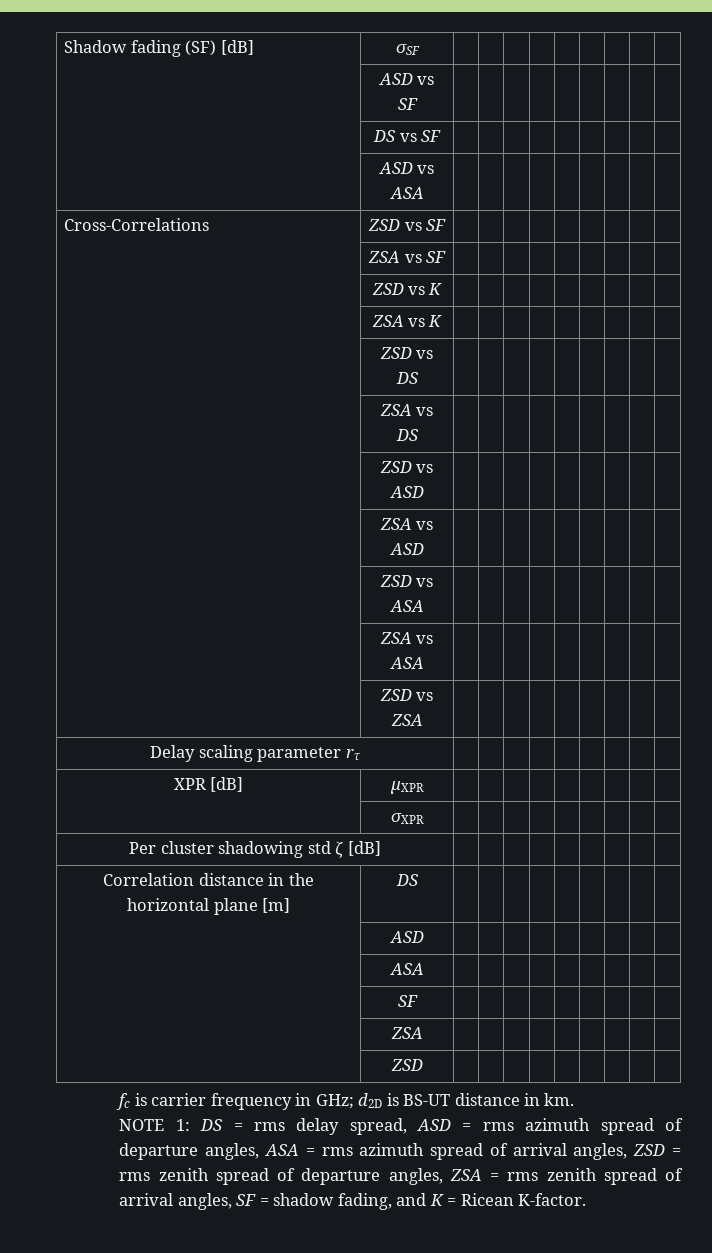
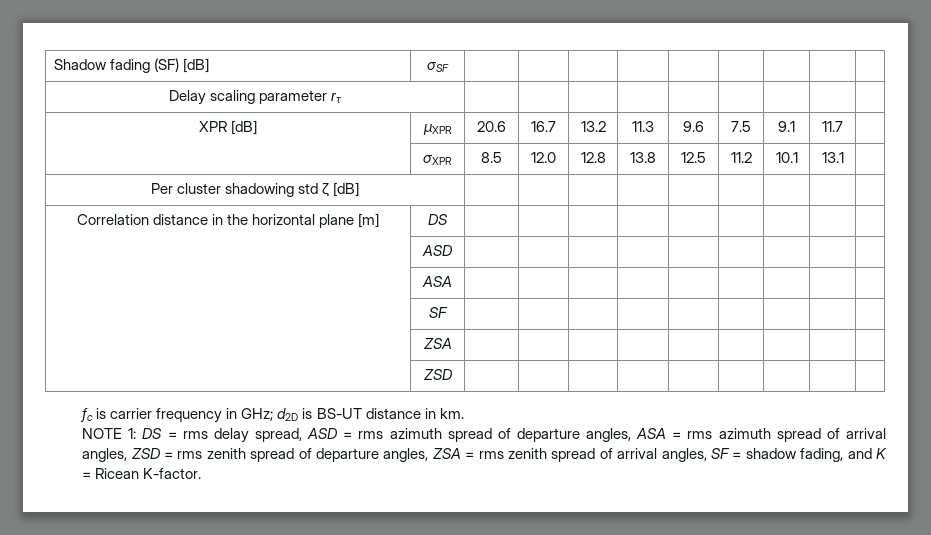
- | ASD vs SF | | | | | | | | |
- | DS vs SF | | | | | | | | |
- | ASD vs ASA | | | | | | | | |
- Cross-Correlations | ZSD vs SF | | | | | | | | |
- | ZSA vs SF | | | | | | | | |
- | ZSD vs K | | | | | | | | |
- | ZSA vs K | | | | | | | | |
- | ZSD vs DS | | | | | | | | |
- | ZSA vs DS | | | | | | | | |
- | ZSD vs ASD | | | | | | | | |
- | ZSA vs ASD | | | | | | | | |
- | ZSD vs ASA | | | | | | | | |
- | ZSA vs ASA | | | | | | | | |
- | ZSD vs ZSA | | | | | | | | |
- XPR [dB] | μXPR | | | | | | | | |
- | σXPR | | | | | | | | |
+ XPR [dB] | μXPR | 20.6 | 16.7 | 13.2 | 11.3 | 9.6 | 7.5 | 9.1 | 11.7 |
+ | σXPR | 8.5 | 12.0 | 12.8 | 13.8 | 12.5 | 11.2 | 10.1 | 13.1 |

